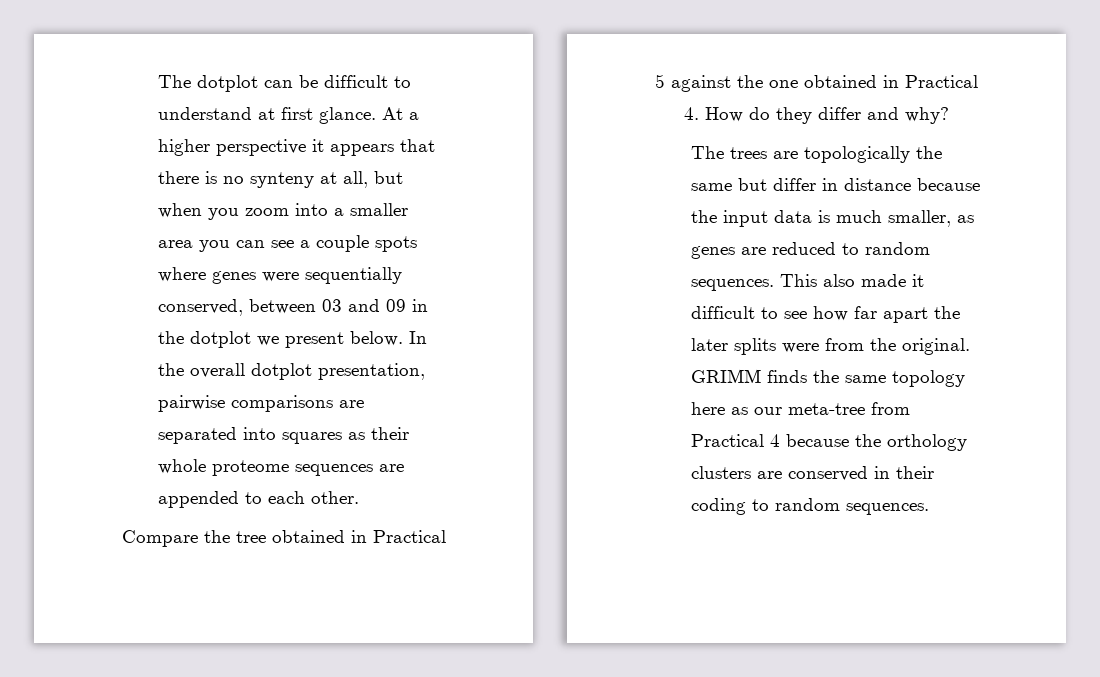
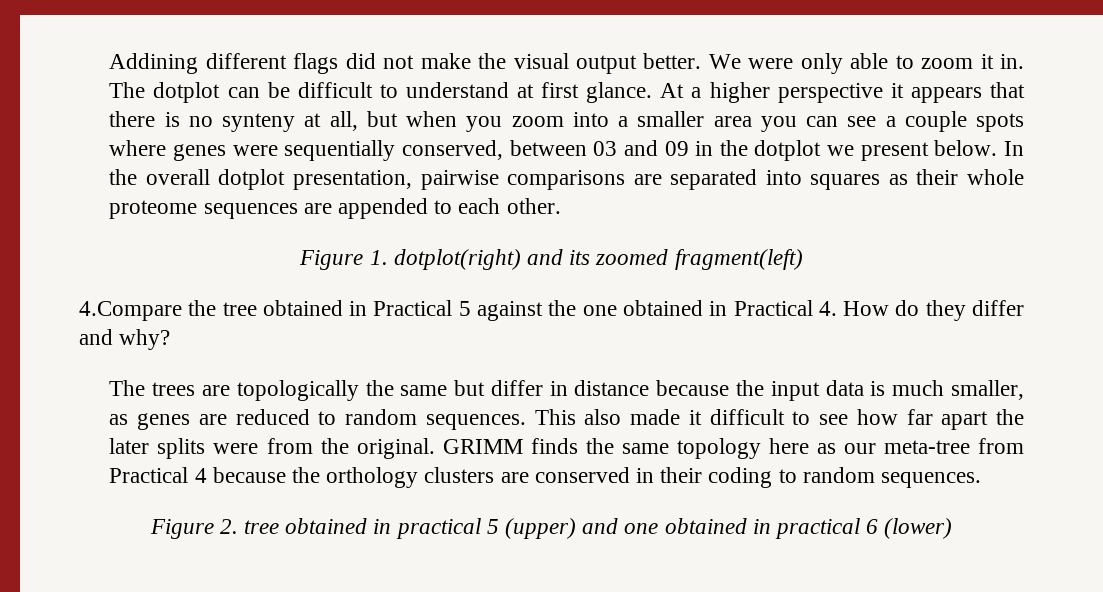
+ Addining different flags did not make the visual output better. We were only able to zoom it in.
- Compare the tree obtained in Practical 5 against the one obtained in Practical 4. How do they differ and why?
+ Figure 1. dotplot(right) and its zoomed fragment(left)
+ 4.Compare the tree obtained in Practical 5 against the one obtained in Practical 4. How do they differ and why?
+ Figure 2. tree obtained in practical 5 (upper) and one obtained in practical 6 (lower)

